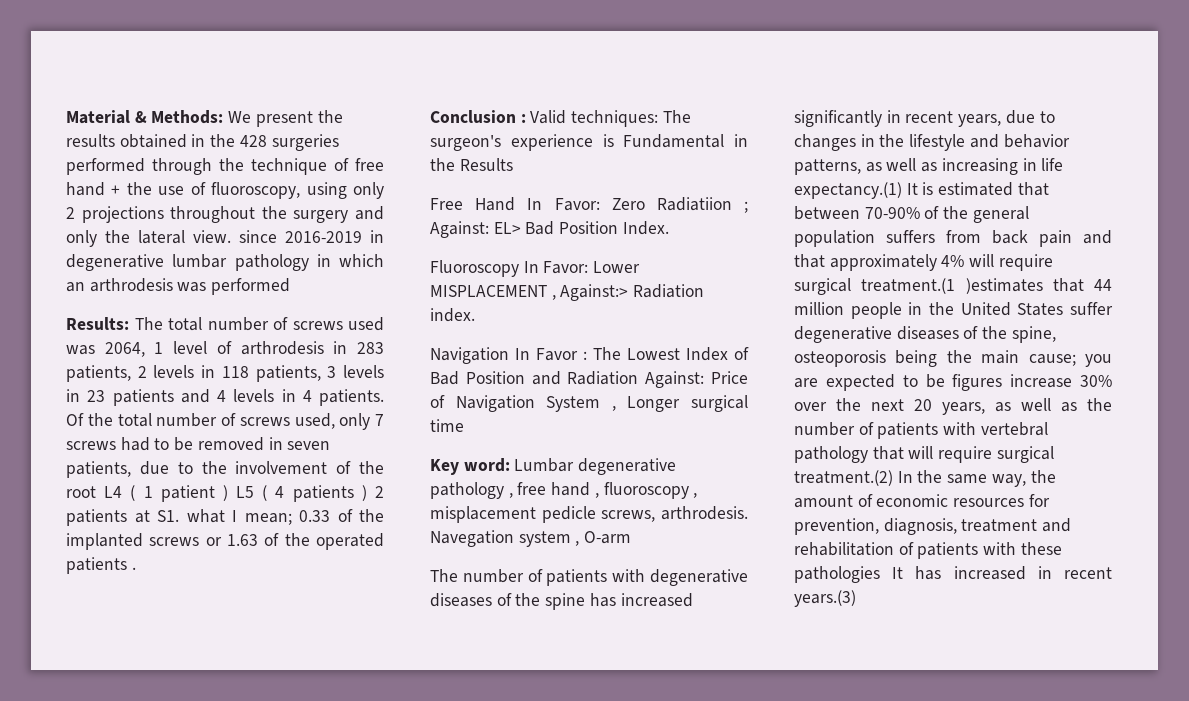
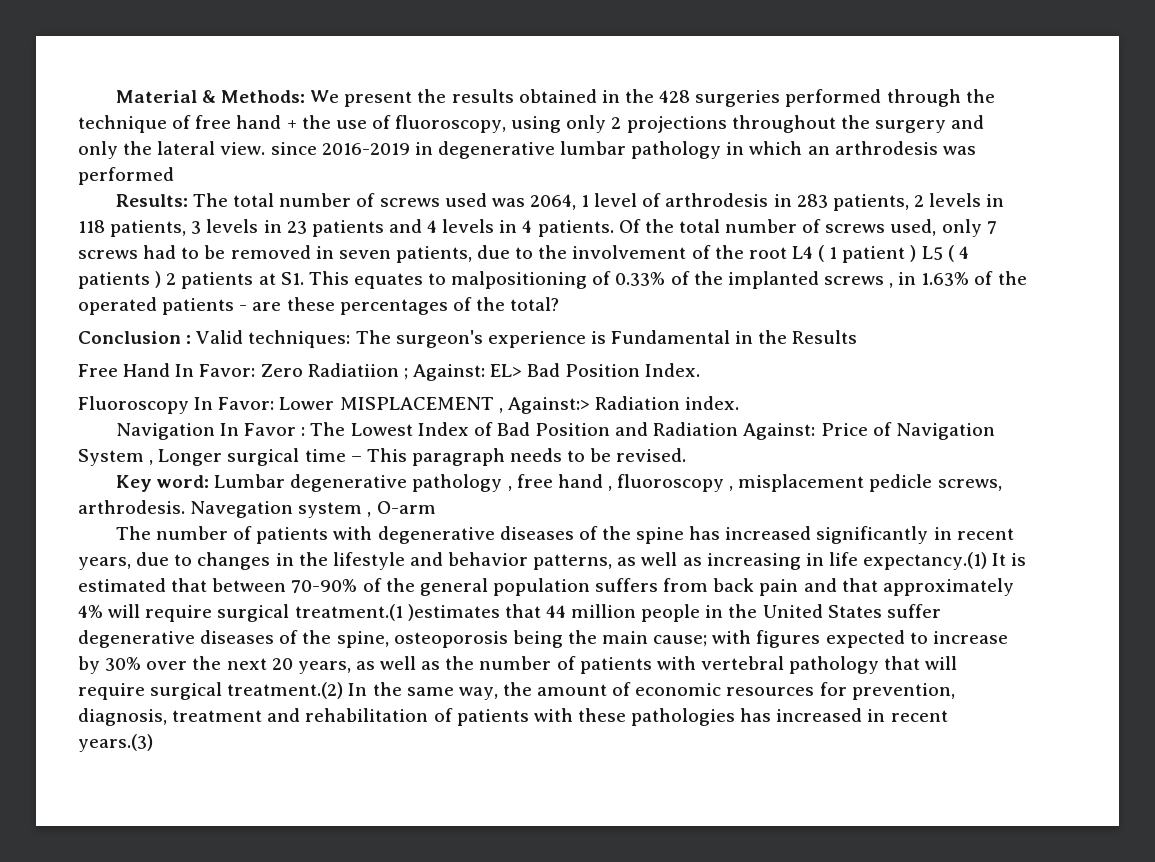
- Of the total number of screws used, only 7 screws had to be removed in seven patients, due to the involvement of the root L4 ( 1 patient ) L5 ( 4 patients ) 2 patients at S1. what I mean; 0.33 of the implanted screws or 1.63 of the operated patients .
+ Of the total number of screws used, only 7 screws had to be removed in seven patients, due to the involvement of the root L4 ( 1 patient ) L5 ( 4 patients ) 2 patients at S1. This equates to malpositioning of 0.33% of the implanted screws , in 1.63% of the operated patients - are these percentages of the total?
- Navigation In Favor : The Lowest Index of Bad Position and Radiation Against: Price of Navigation System , Longer surgical time
+ Navigation In Favor : The Lowest Index of Bad Position and Radiation Against: Price of Navigation System , Longer surgical time – This paragraph needs to be revised.
- you are expected to be figures increase 30% over the next 20 years, as well as the number of patients with vertebral pathology that will require surgical treatment.(2) In the same way, the amount of economic resources for prevention, diagnosis, treatment and rehabilitation of patients with these pathologies It has increased in recent years.(3)
+ with figures expected to increase by 30% over the next 20 years, as well as the number of patients with vertebral pathology that will require surgical treatment.(2) In the same way, the amount of economic resources for prevention, diagnosis, treatment and rehabilitation of patients with these pathologies has increased in recent years.(3)

